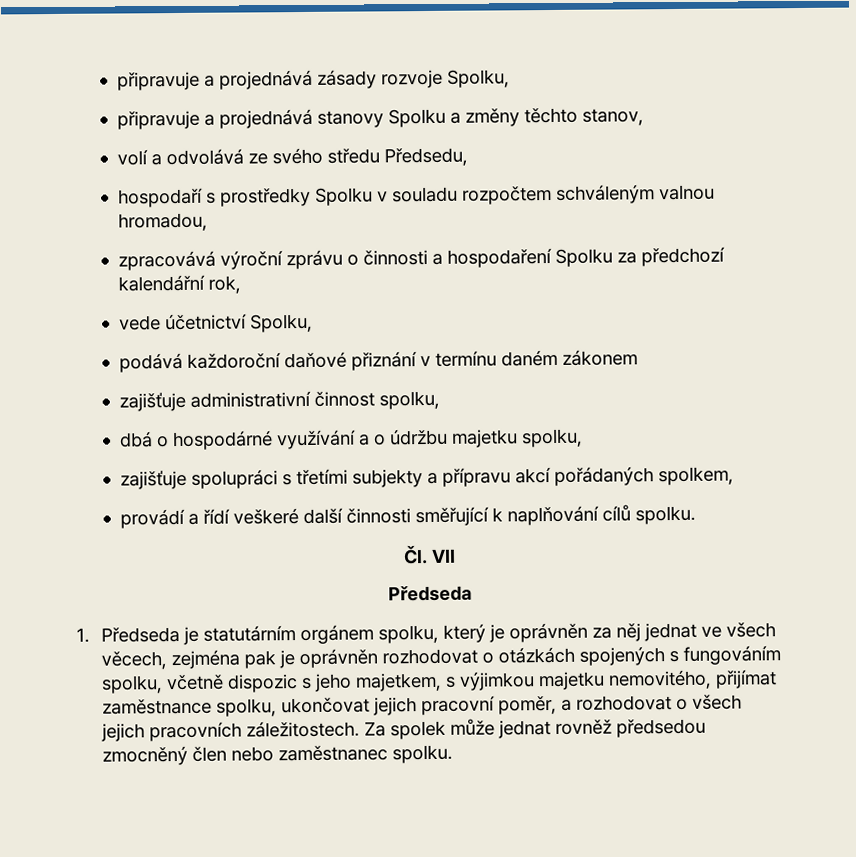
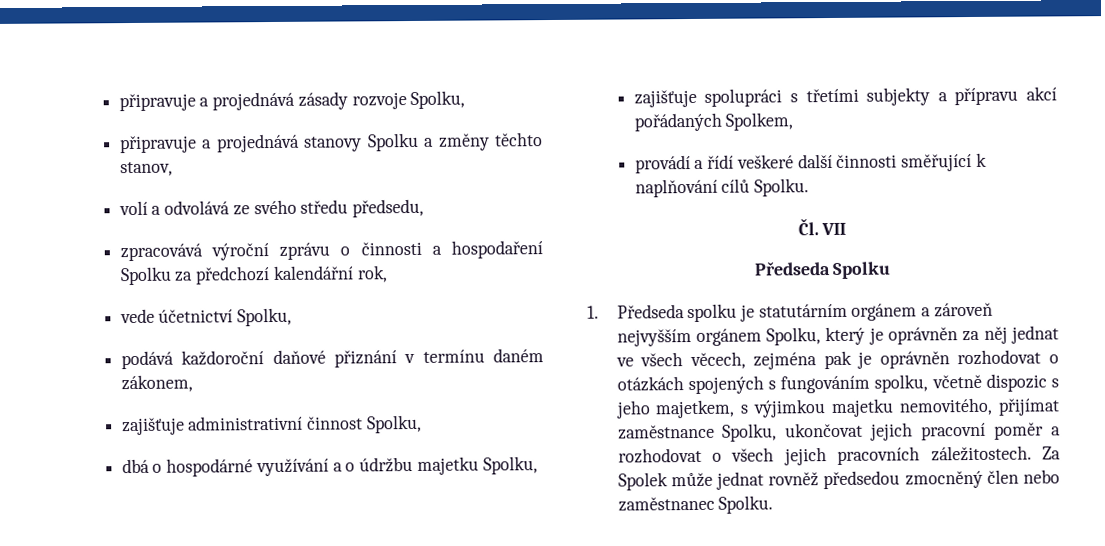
- volí a odvolává ze svého středu Předsedu,
- hospodaří s prostředky Spolku v souladu rozpočtem schváleným valnou hromadou,
+ volí a odvolává ze svého středu předsedu,
- podává každoroční daňové přiznání v termínu daném zákonem
+ podává každoroční daňové přiznání v termínu daném zákonem,
- zajišťuje administrativní činnost spolku,
+ zajišťuje administrativní činnost Spolku,
- dbá o hospodárné využívání a o údržbu majetku spolku,
+ dbá o hospodárné využívání a o údržbu majetku Spolku,
- zajišťuje spolupráci s třetími subjekty a přípravu akcí pořádaných spolkem,
+ zajišťuje spolupráci s třetími subjekty a přípravu akcí pořádaných Spolkem,
- provádí a řídí veškeré další činnosti směřující k naplňování cílů spolku.
+ provádí a řídí veškeré další činnosti směřující k naplňování cílů Spolku.
  Čl. VII
- Předseda
+ Předseda Spolku
- 1. Předseda je statutárním orgánem spolku, který je oprávněn za něj jednat ve všech věcech, zejména pak je oprávněn rozhodovat o otázkách spojených s fungováním spolku, včetně dispozic s jeho majetkem, s výjimkou majetku nemovitého, přijímat zaměstnance spolku, ukončovat jejich pracovní poměr, a rozhodovat o všech jejich pracovních záležitostech.
+ 1. Předseda spolku je statutárním orgánem a zároveň nejvyšším orgánem Spolku, který je oprávněn za něj jednat ve všech věcech, zejména pak je oprávněn rozhodovat o otázkách spojených s fungováním spolku, včetně dispozic s jeho majetkem, s výjimkou majetku nemovitého, přijímat zaměstnance Spolku, ukončovat jejich pracovní poměr a rozhodovat o všech jejich pracovních záležitostech.
- Za spolek může jednat rovněž předsedou zmocněný člen nebo zaměstnanec spolku.
+ Za Spolek může jednat rovněž předsedou zmocněný člen nebo zaměstnanec Spolku.

